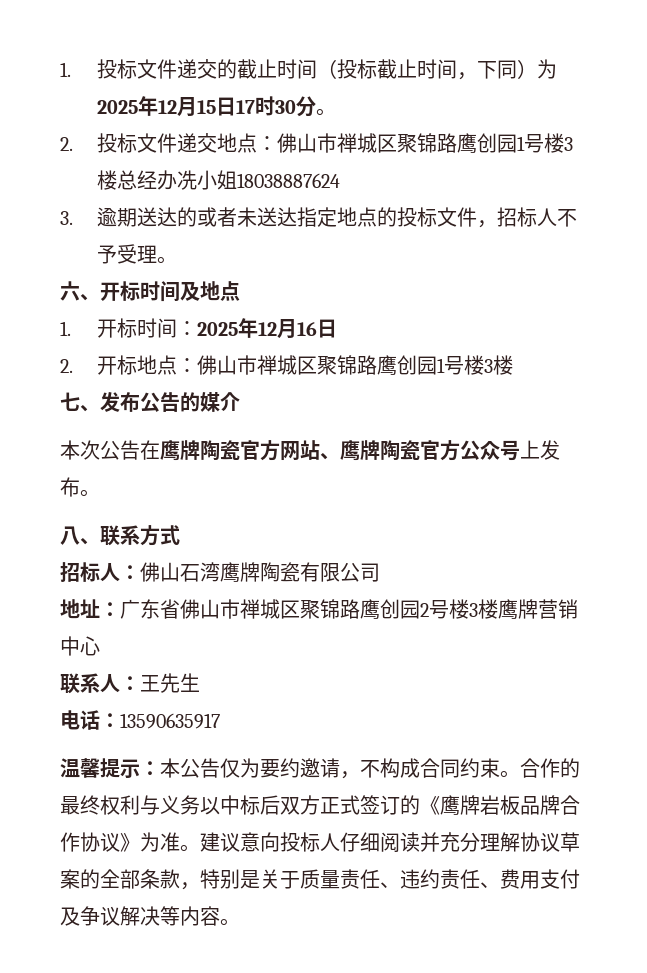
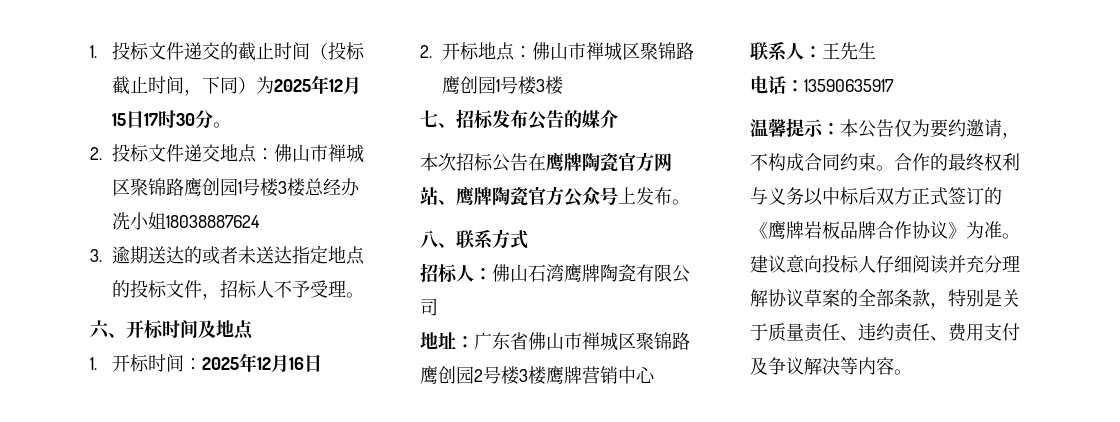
- 七、发布公告的媒介
+ 七、招标发布公告的媒介
- 本次公告在鹰牌陶瓷官方网站、鹰牌陶瓷官方公众号上发布。
+ 本次招标公告在鹰牌陶瓷官方网站、鹰牌陶瓷官方公众号上发布。

